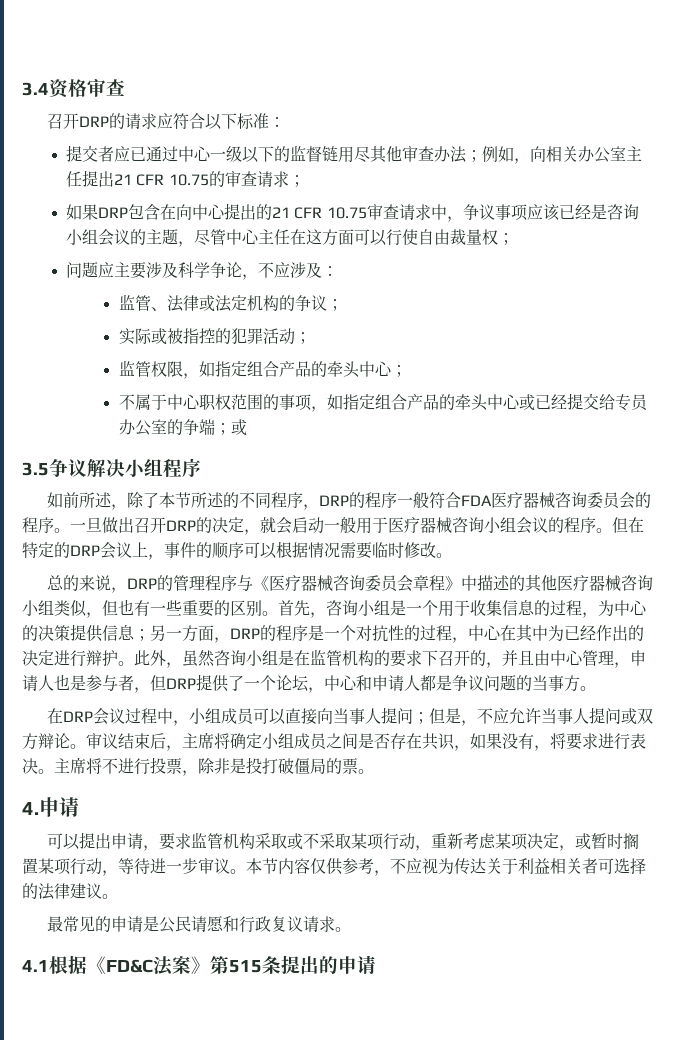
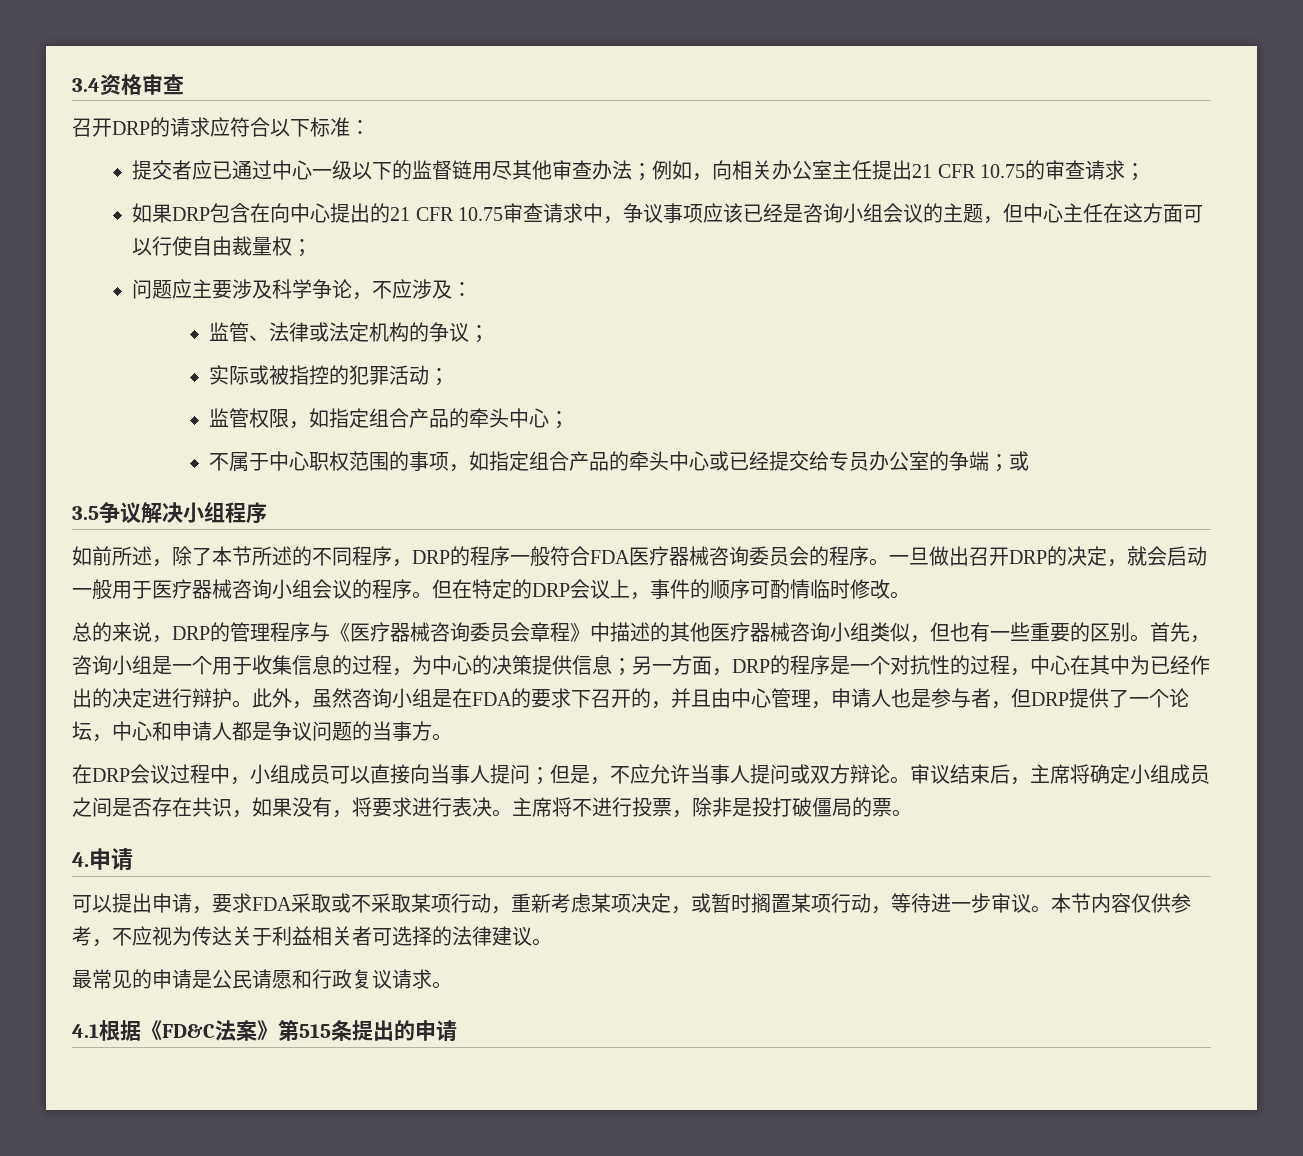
- 如果DRP包含在向中心提出的21 CFR 10.75审查请求中，争议事项应该已经是咨询小组会议的主题，尽管中心主任在这方面可以行使自由裁量权；
+ 如果DRP包含在向中心提出的21 CFR 10.75审查请求中，争议事项应该已经是咨询小组会议的主题，但中心主任在这方面可以行使自由裁量权；
- 但在特定的DRP会议上，事件的顺序可以根据情况需要临时修改。
+ 但在特定的DRP会议上，事件的顺序可酌情临时修改。
- 此外，虽然咨询小组是在监管机构的要求下召开的，并且由中心管理，申请人也是参与者，但DRP提供了一个论坛，中心和申请人都是争议问题的当事方。
+ 此外，虽然咨询小组是在FDA的要求下召开的，并且由中心管理，申请人也是参与者，但DRP提供了一个论坛，中心和申请人都是争议问题的当事方。
- 可以提出申请，要求监管机构采取或不采取某项行动，重新考虑某项决定，或暂时搁置某项行动，等待进一步审议。
+ 可以提出申请，要求FDA采取或不采取某项行动，重新考虑某项决定，或暂时搁置某项行动，等待进一步审议。

